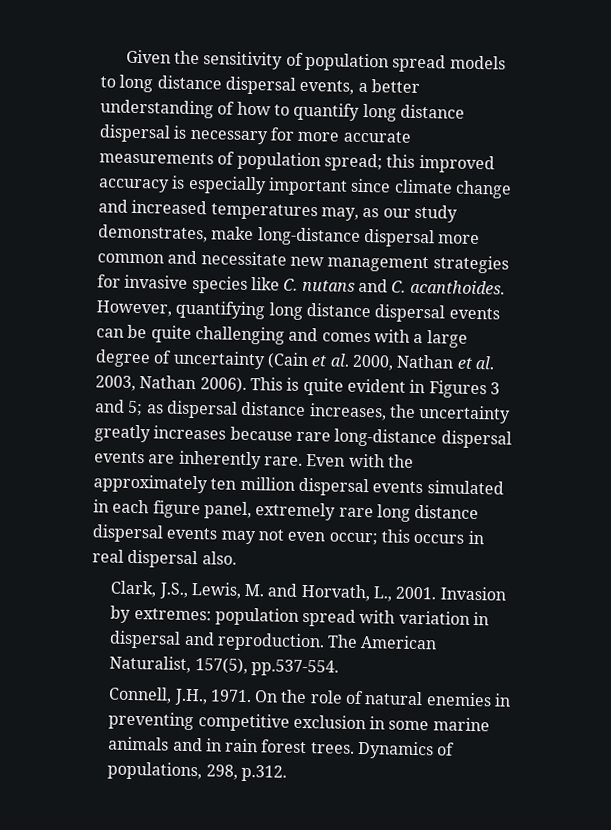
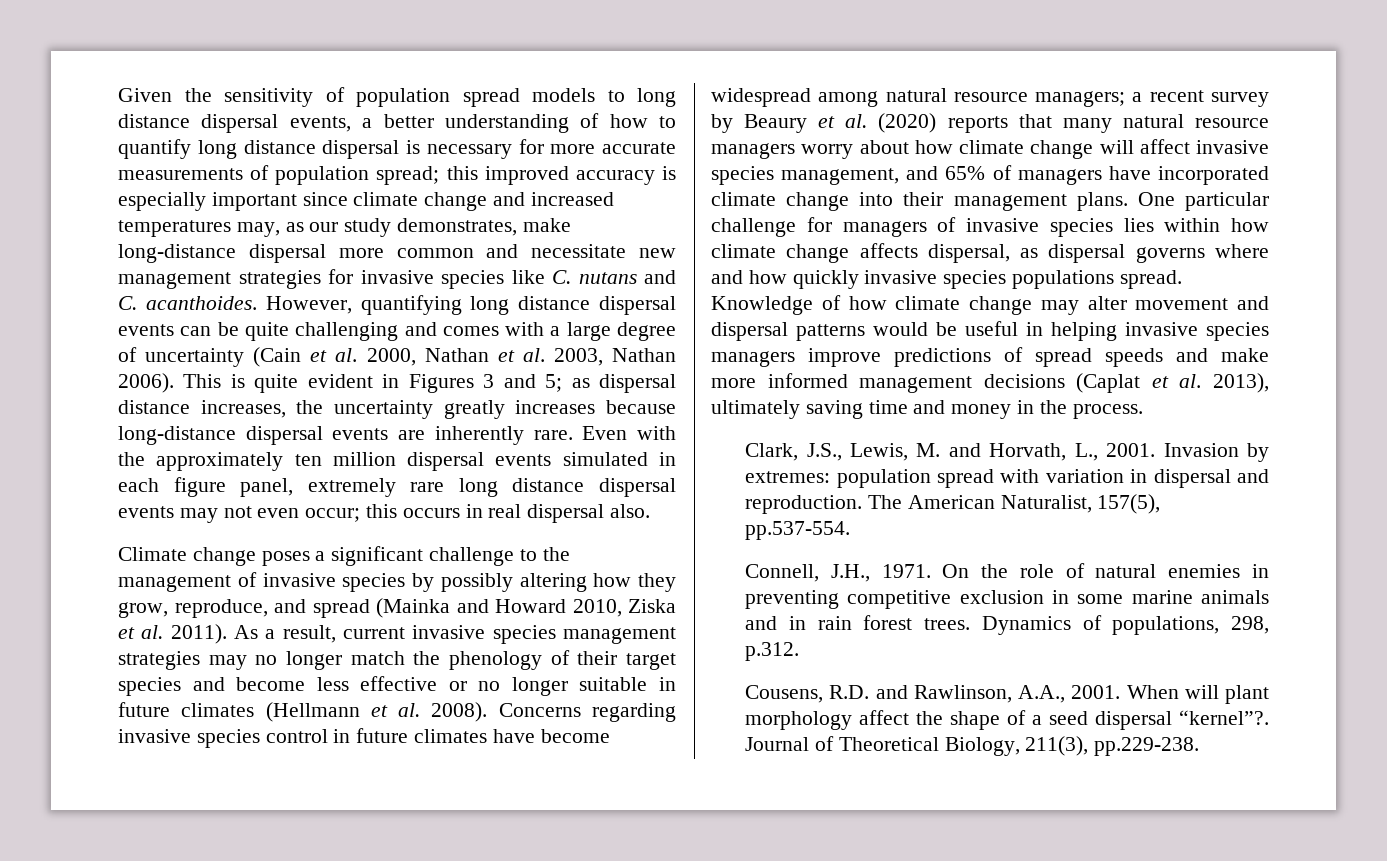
- This is quite evident in Figures 3 and 5; as dispersal distance increases, the uncertainty greatly increases because rare long-distance dispersal events are inherently rare.
+ This is quite evident in Figures 3 and 5; as dispersal distance increases, the uncertainty greatly increases because long-distance dispersal events are inherently rare.
+ Climate change poses a significant challenge to the management of invasive species by possibly altering how they grow, reproduce, and spread (Mainka and Howard 2010, Ziska et al. 2011). As a result, current invasive species management strategies may no longer match the phenology of their target species and become less effective or no longer suitable in future climates (Hellmann et al. 2008). Concerns regarding invasive species control in future climates have become widespread among natural resource managers; a recent survey by Beaury et al. (2020) reports that many natural resource managers worry about how climate change will affect invasive species management, and 65% of managers have incorporated climate change into their management plans. One particular challenge for managers of invasive species lies within how climate change affects dispersal, as dispersal governs where and how quickly invasive species populations spread. Knowledge of how climate change may alter movement and dispersal patterns would be useful in helping invasive species managers improve predictions of spread speeds and make more informed management decisions (Caplat et al. 2013), ultimately saving time and money in the process.
+ Cousens, R.D. and Rawlinson, A.A., 2001. When will plant morphology affect the shape of a seed dispersal “kernel”?. Journal of Theoretical Biology, 211(3), pp.229-238.

